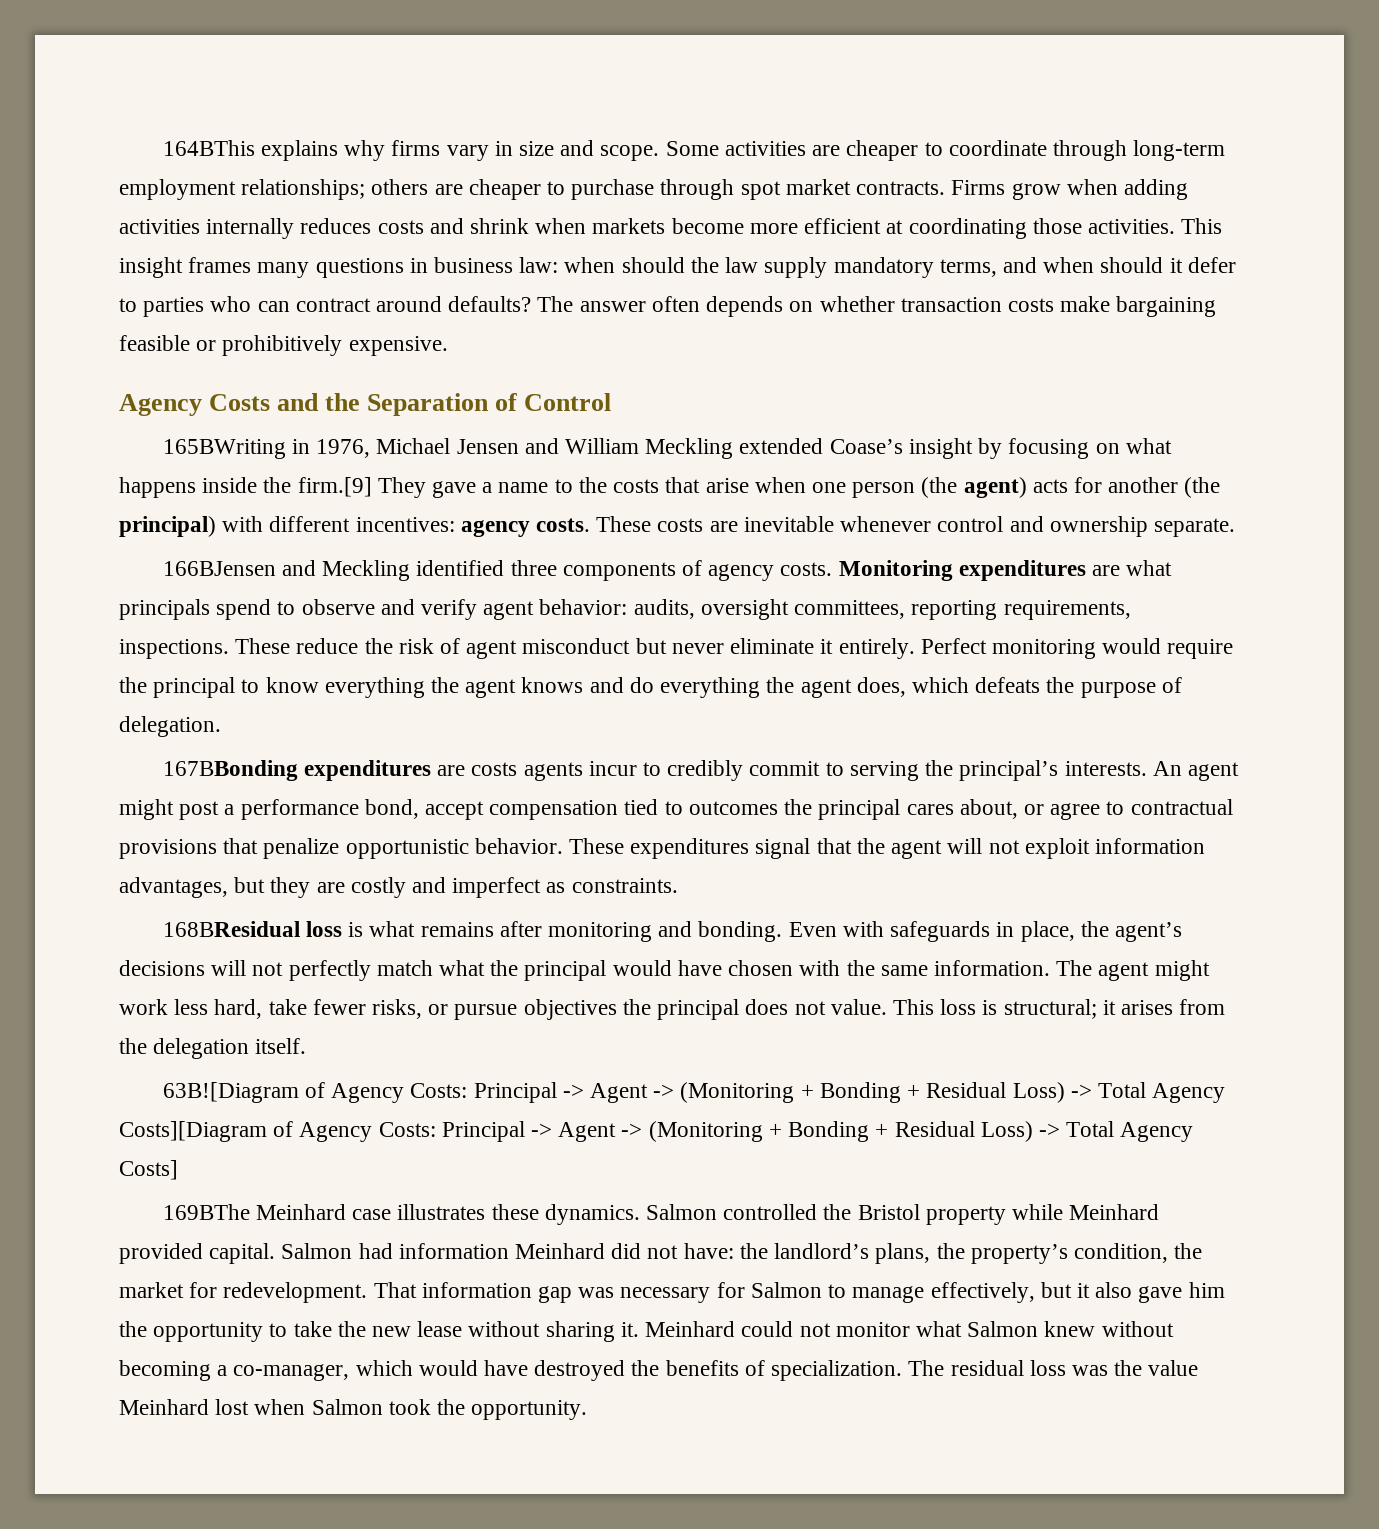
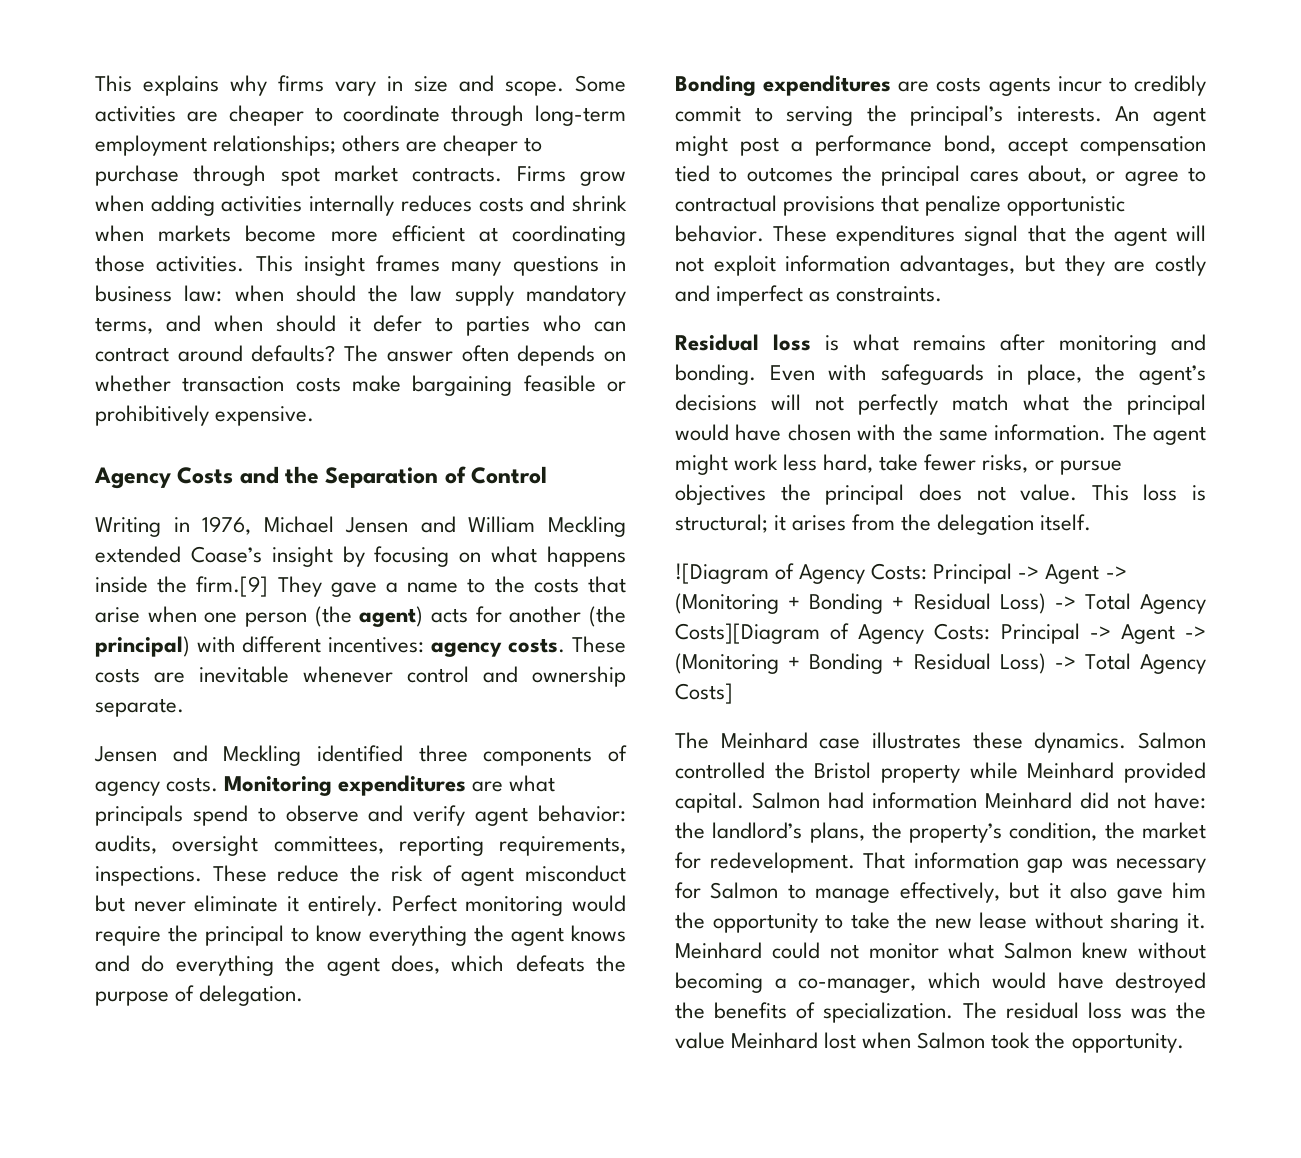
- 164BThis explains why firms vary in size and scope.
+ This explains why firms vary in size and scope.
- 165BWriting in 1976, Michael Jensen and William Meckling extended Coase’s insight by focusing on what happens inside the firm.[9] They gave a name to the costs that arise when one person (the agent) acts for another (the principal) with different incentives: agency costs.
+ Writing in 1976, Michael Jensen and William Meckling extended Coase’s insight by focusing on what happens inside the firm.[9] They gave a name to the costs that arise when one person (the agent) acts for another (the principal) with different incentives: agency costs.
- 166BJensen and Meckling identified three components of agency costs.
+ Jensen and Meckling identified three components of agency costs.
- 167BBonding expenditures are costs agents incur to credibly commit to serving the principal’s interests.
+ Bonding expenditures are costs agents incur to credibly commit to serving the principal’s interests.
- 168BResidual loss is what remains after monitoring and bonding.
+ Residual loss is what remains after monitoring and bonding.
- 63B![Diagram of Agency Costs: Principal -> Agent -> (Monitoring + Bonding + Residual Loss) -> Total Agency Costs][Diagram of Agency Costs: Principal -> Agent -> (Monitoring + Bonding + Residual Loss) -> Total Agency Costs]
+ ![Diagram of Agency Costs: Principal -> Agent -> (Monitoring + Bonding + Residual Loss) -> Total Agency Costs][Diagram of Agency Costs: Principal -> Agent -> (Monitoring + Bonding + Residual Loss) -> Total Agency Costs]
- 169BThe Meinhard case illustrates these dynamics.
+ The Meinhard case illustrates these dynamics.

